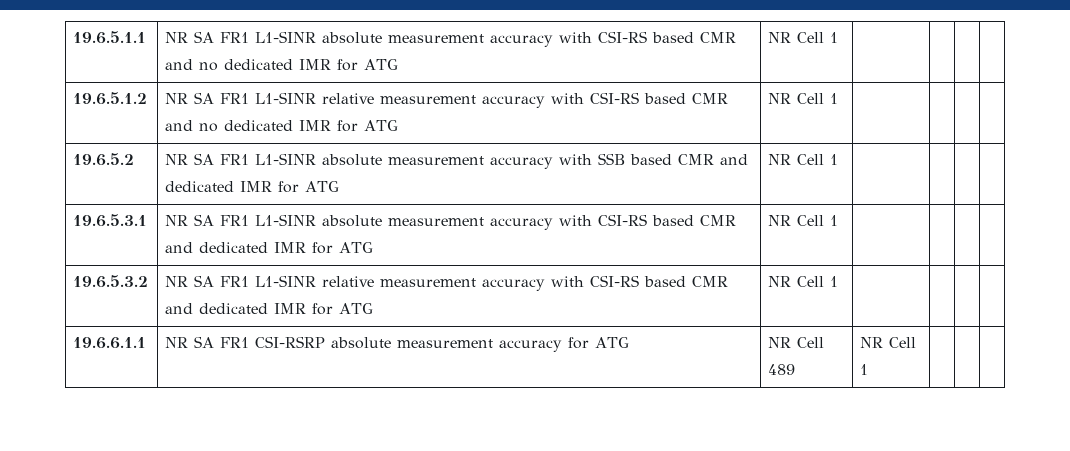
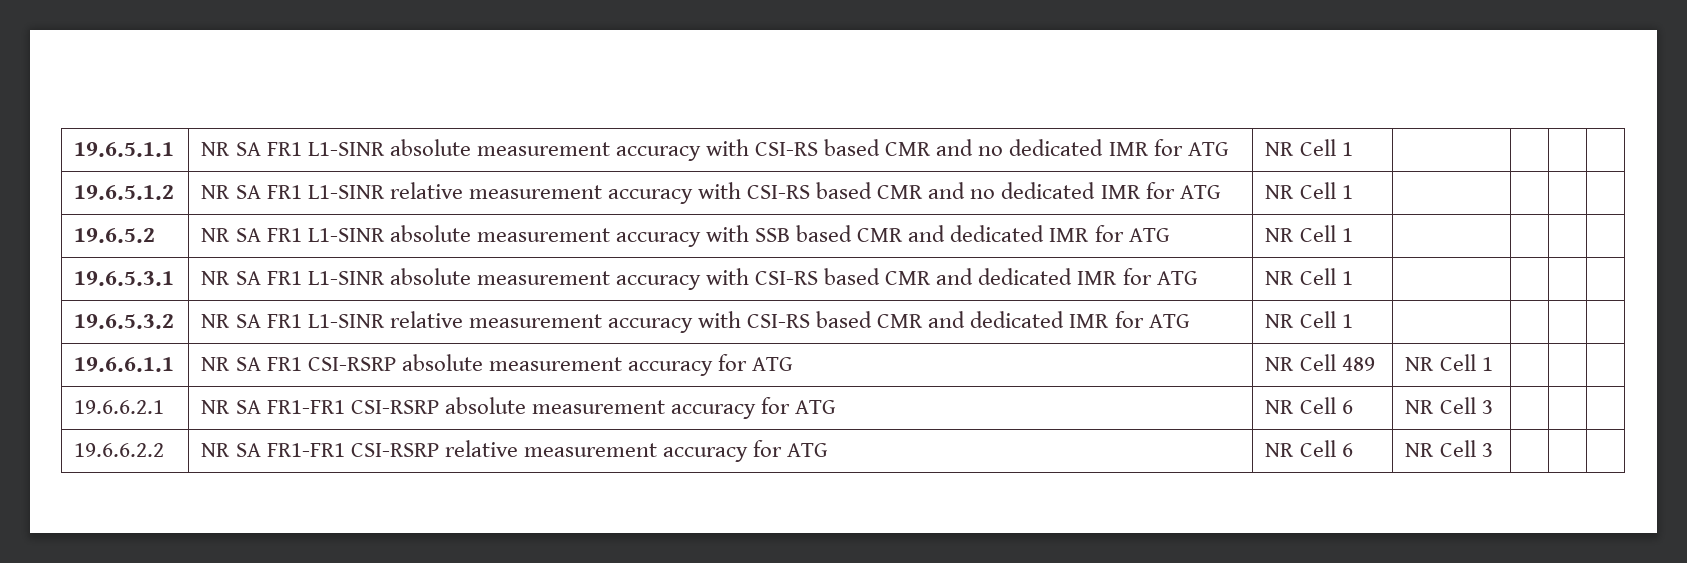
+ 19.6.6.2.1 | NR SA FR1-FR1 CSI-RSRP absolute measurement accuracy for ATG | NR Cell 6 | NR Cell 3 | | |
+ 19.6.6.2.2 | NR SA FR1-FR1 CSI-RSRP relative measurement accuracy for ATG | NR Cell 6 | NR Cell 3 | | |

